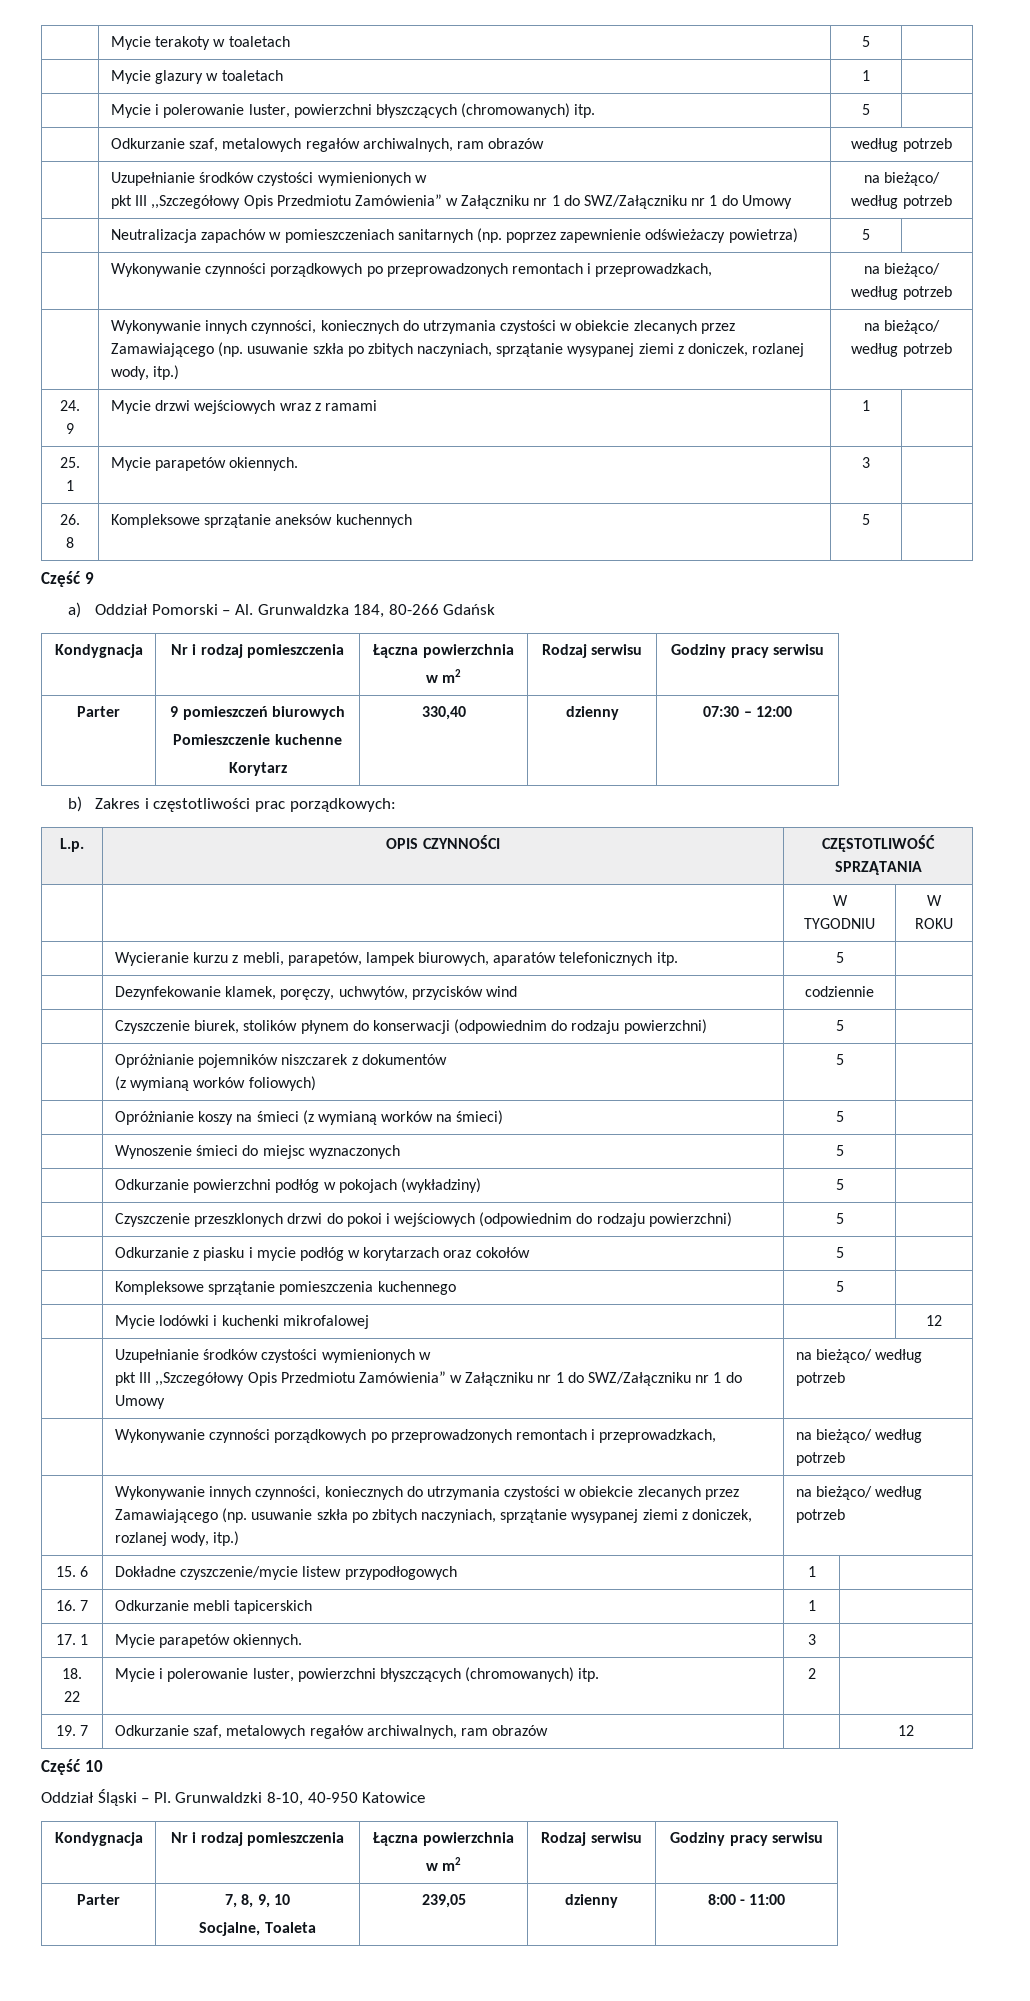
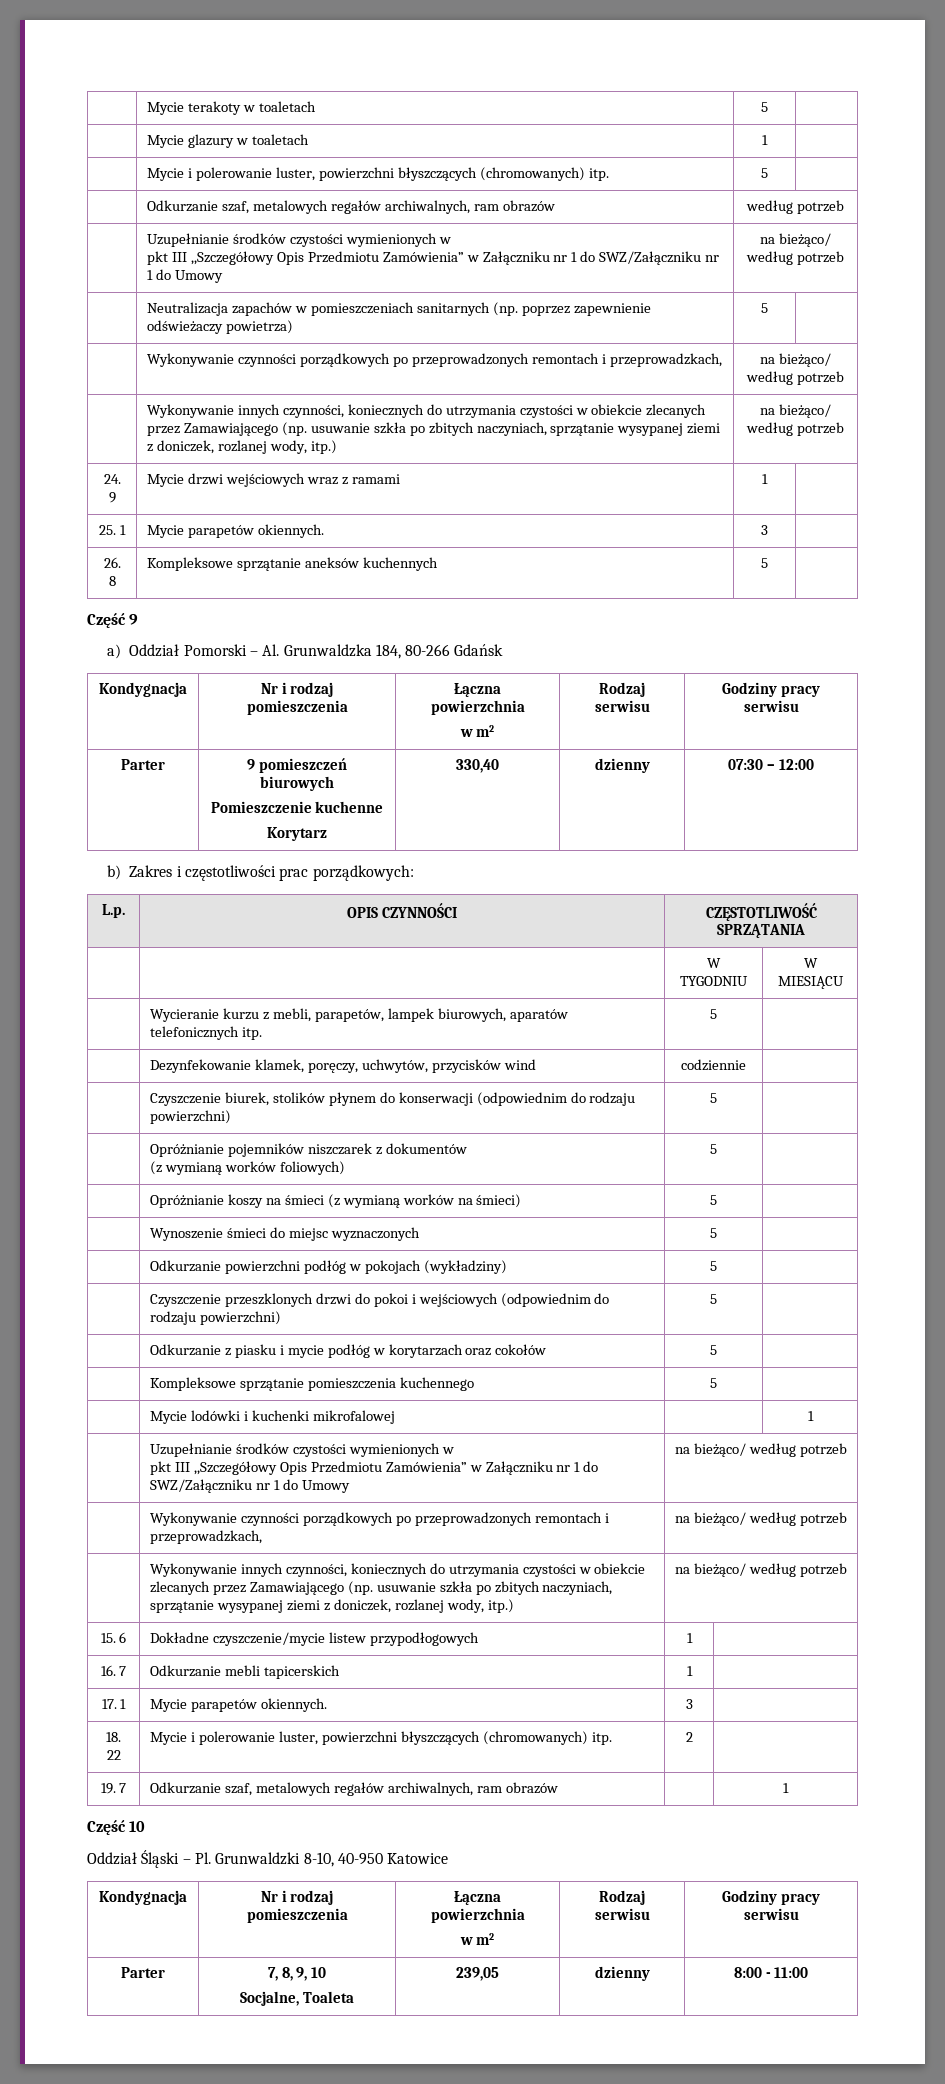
- | | W TYGODNIU | W ROKU
+ | | W TYGODNIU | W MIESIĄCU
- | Mycie lodówki i kuchenki mikrofalowej | | 12
+ | Mycie lodówki i kuchenki mikrofalowej | | 1
- 19. 7 | Odkurzanie szaf, metalowych regałów archiwalnych, ram obrazów | | 12
+ 19. 7 | Odkurzanie szaf, metalowych regałów archiwalnych, ram obrazów | | 1

